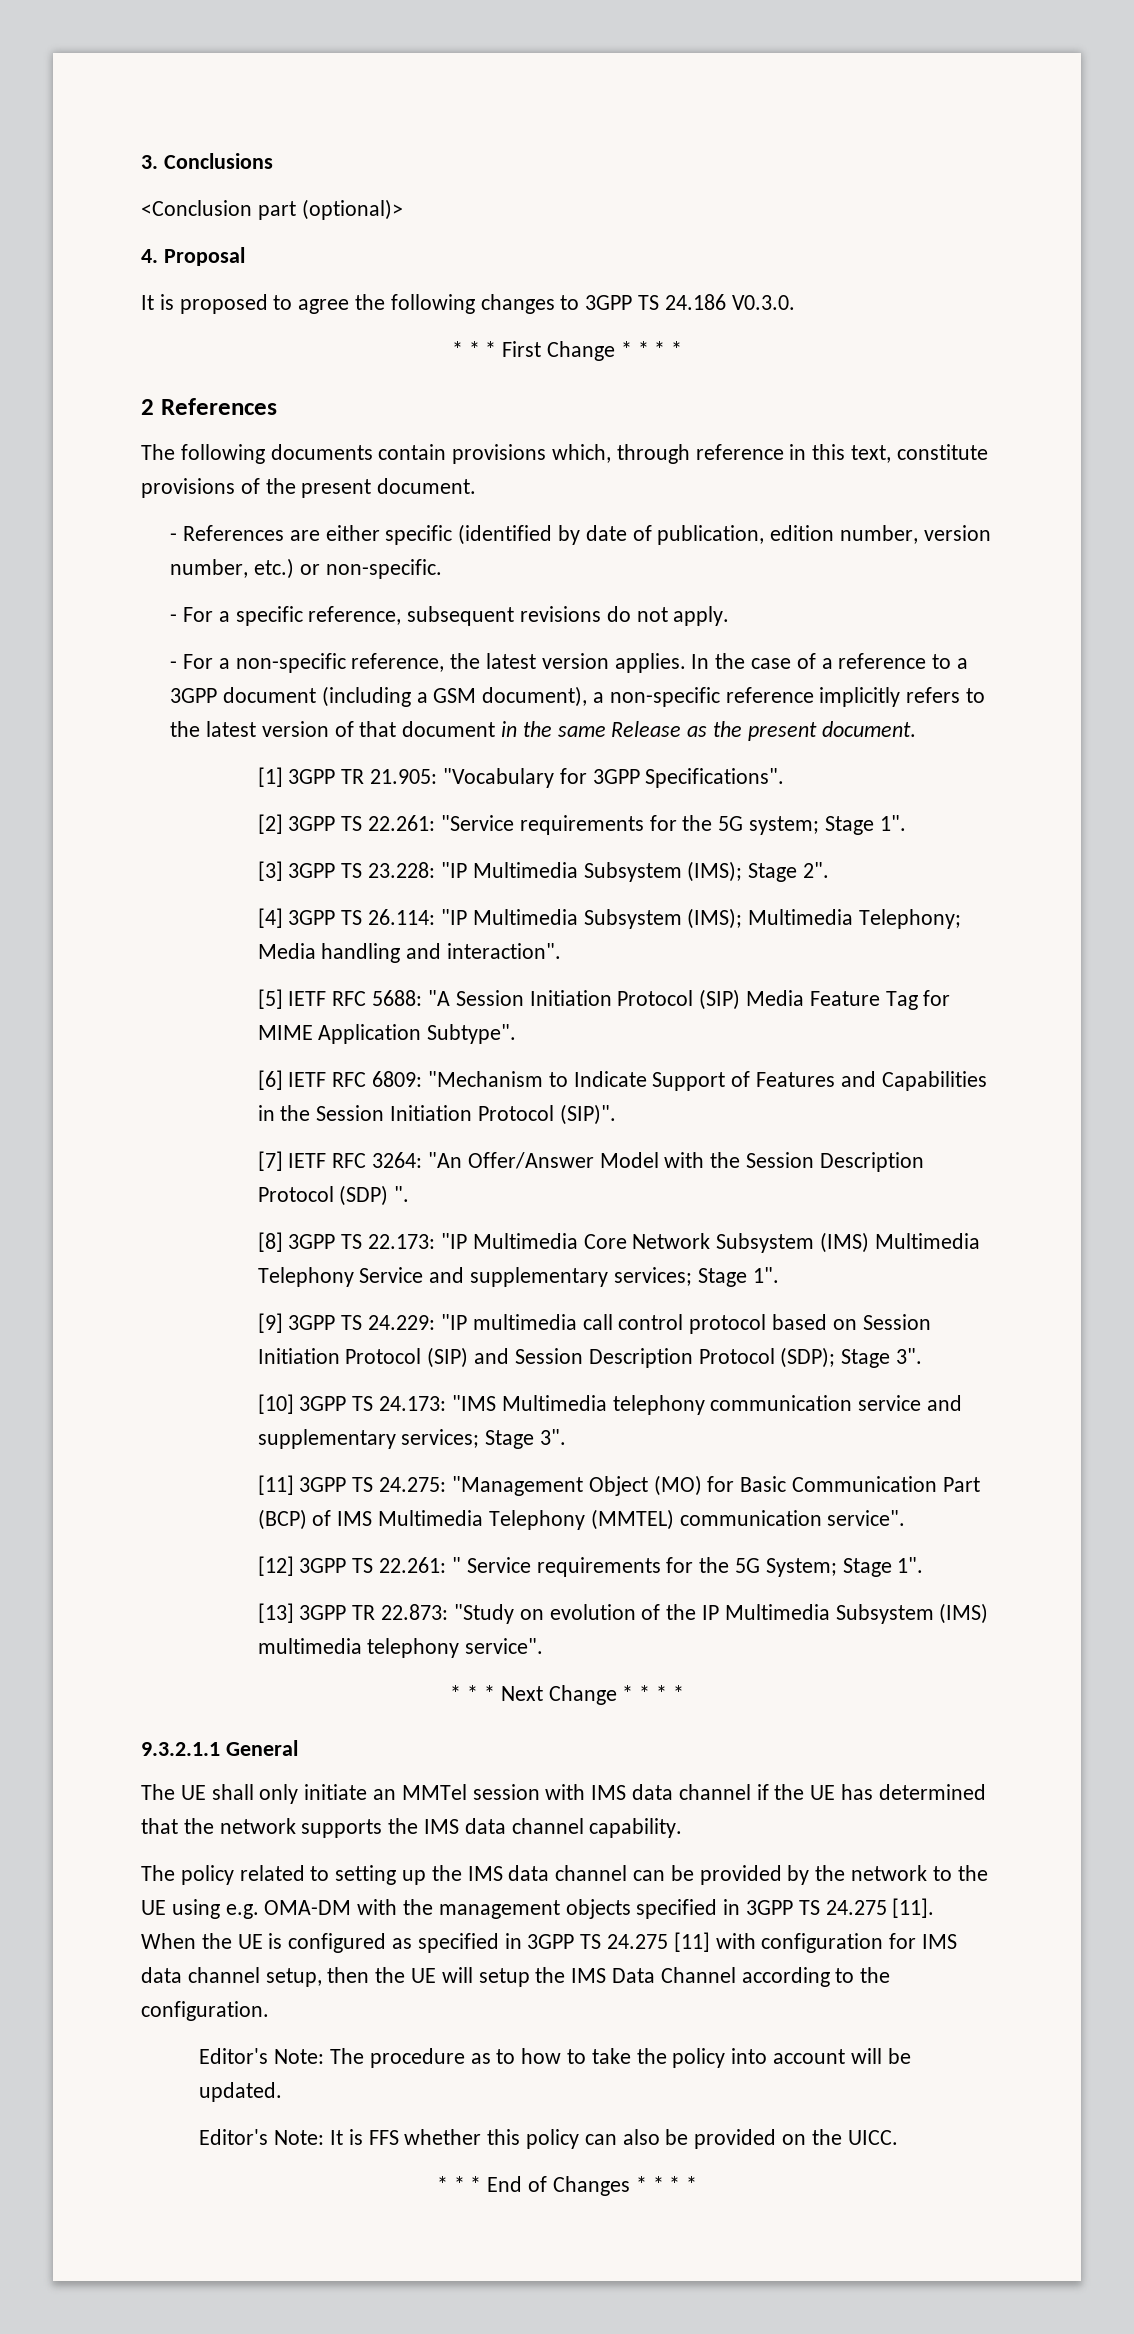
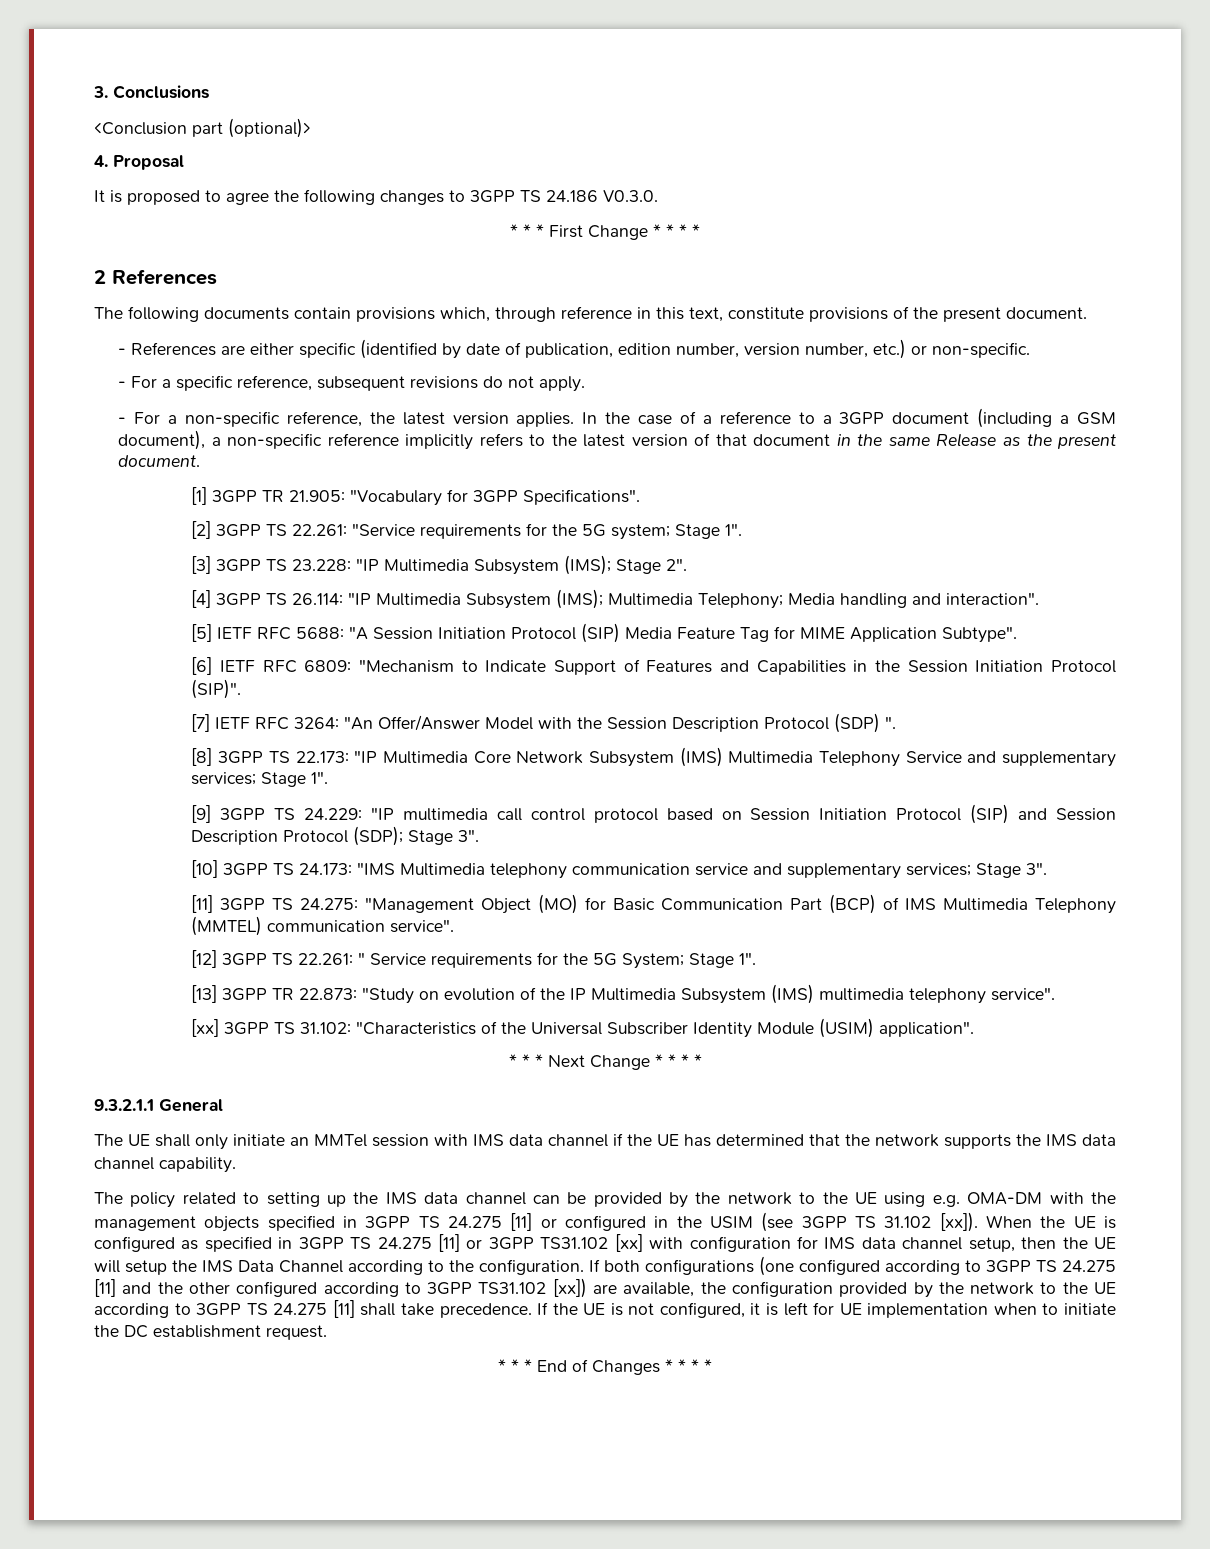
+ [xx] 3GPP TS 31.102: "Characteristics of the Universal Subscriber Identity Module (USIM) application".
- The policy related to setting up the IMS data channel can be provided by the network to the UE using e.g. OMA-DM with the management objects specified in 3GPP TS 24.275 [11].
+ The policy related to setting up the IMS data channel can be provided by the network to the UE using e.g. OMA-DM with the management objects specified in 3GPP TS 24.275 [11] or configured in the USIM (see 3GPP TS 31.102 [xx]).
- When the UE is configured as specified in 3GPP TS 24.275 [11] with configuration for IMS data channel setup, then the UE will setup the IMS Data Channel according to the configuration.
- Editor's Note: The procedure as to how to take the policy into account will be updated.
- Editor's Note: It is FFS whether this policy can also be provided on the UICC.
+ When the UE is configured as specified in 3GPP TS 24.275 [11] or 3GPP TS31.102 [xx] with configuration for IMS data channel setup, then the UE will setup the IMS Data Channel according to the configuration. If both configurations (one configured according to 3GPP TS 24.275 [11] and the other configured according to 3GPP TS31.102 [xx]) are available, the configuration provided by the network to the UE according to 3GPP TS 24.275 [11] shall take precedence. If the UE is not configured, it is left for UE implementation when to initiate the DC establishment request.

